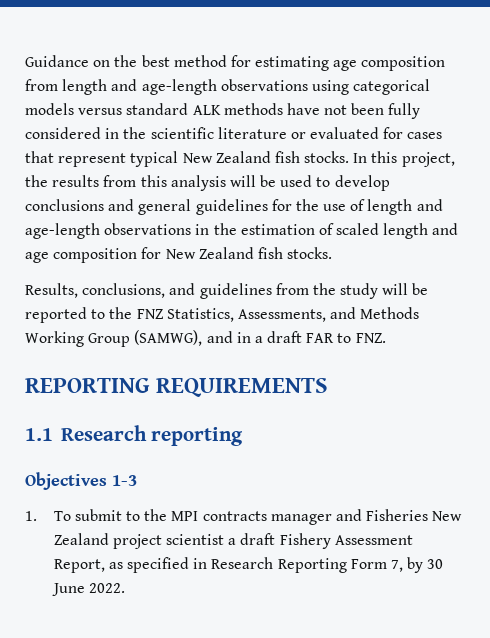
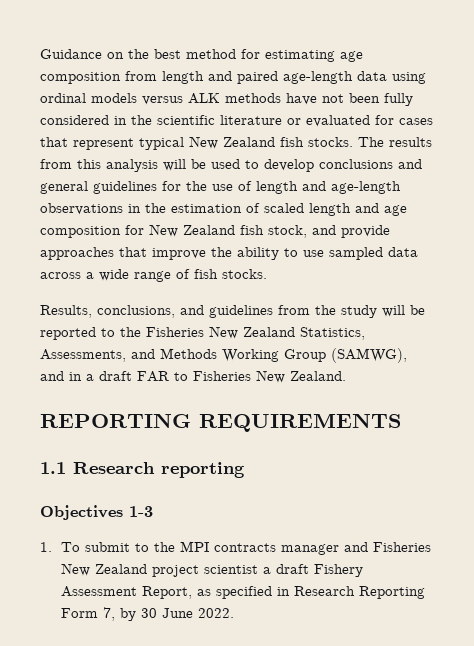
- Guidance on the best method for estimating age composition from length and age-length observations using categorical models versus standard ALK methods have not been fully considered in the scientific literature or evaluated for cases that represent typical New Zealand fish stocks.
+ Guidance on the best method for estimating age composition from length and paired age-length data using ordinal models versus ALK methods have not been fully considered in the scientific literature or evaluated for cases that represent typical New Zealand fish stocks.
- In this project, the results from this analysis will be used to develop conclusions and general guidelines for the use of length and age-length observations in the estimation of scaled length and age composition for New Zealand fish stocks.
+ The results from this analysis will be used to develop conclusions and general guidelines for the use of length and age-length observations in the estimation of scaled length and age composition for New Zealand fish stock, and provide approaches that improve the ability to use sampled data across a wide range of fish stocks.
- Results, conclusions, and guidelines from the study will be reported to the FNZ Statistics, Assessments, and Methods Working Group (SAMWG), and in a draft FAR to FNZ.
+ Results, conclusions, and guidelines from the study will be reported to the Fisheries New Zealand Statistics, Assessments, and Methods Working Group (SAMWG), and in a draft FAR to Fisheries New Zealand.

